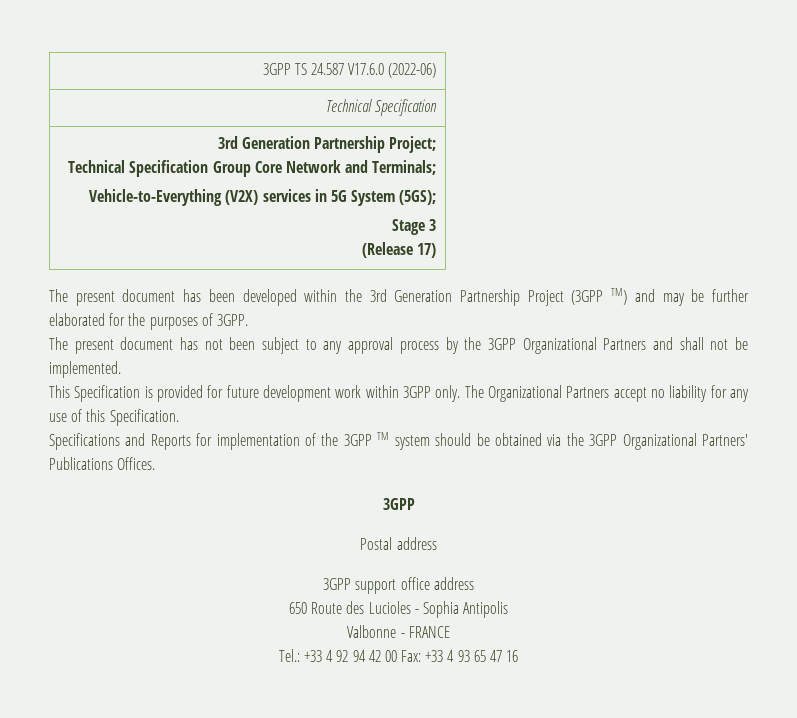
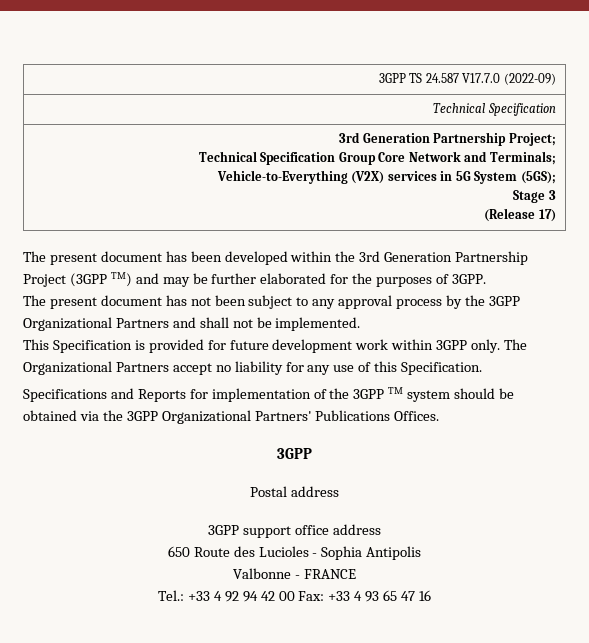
- 3GPP TS 24.587 V17.6.0 (2022-06)
+ 3GPP TS 24.587 V17.7.0 (2022-09)

